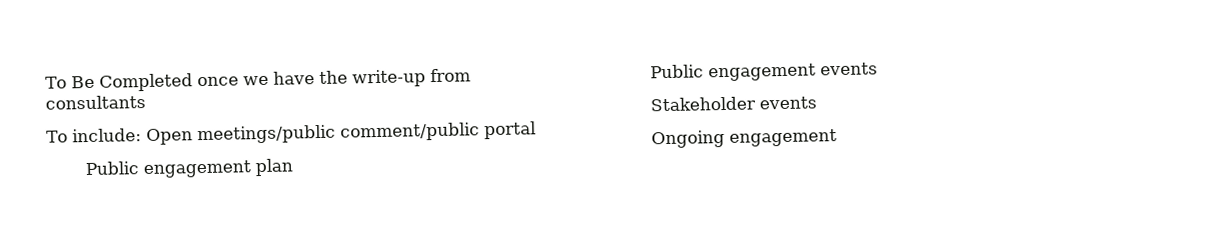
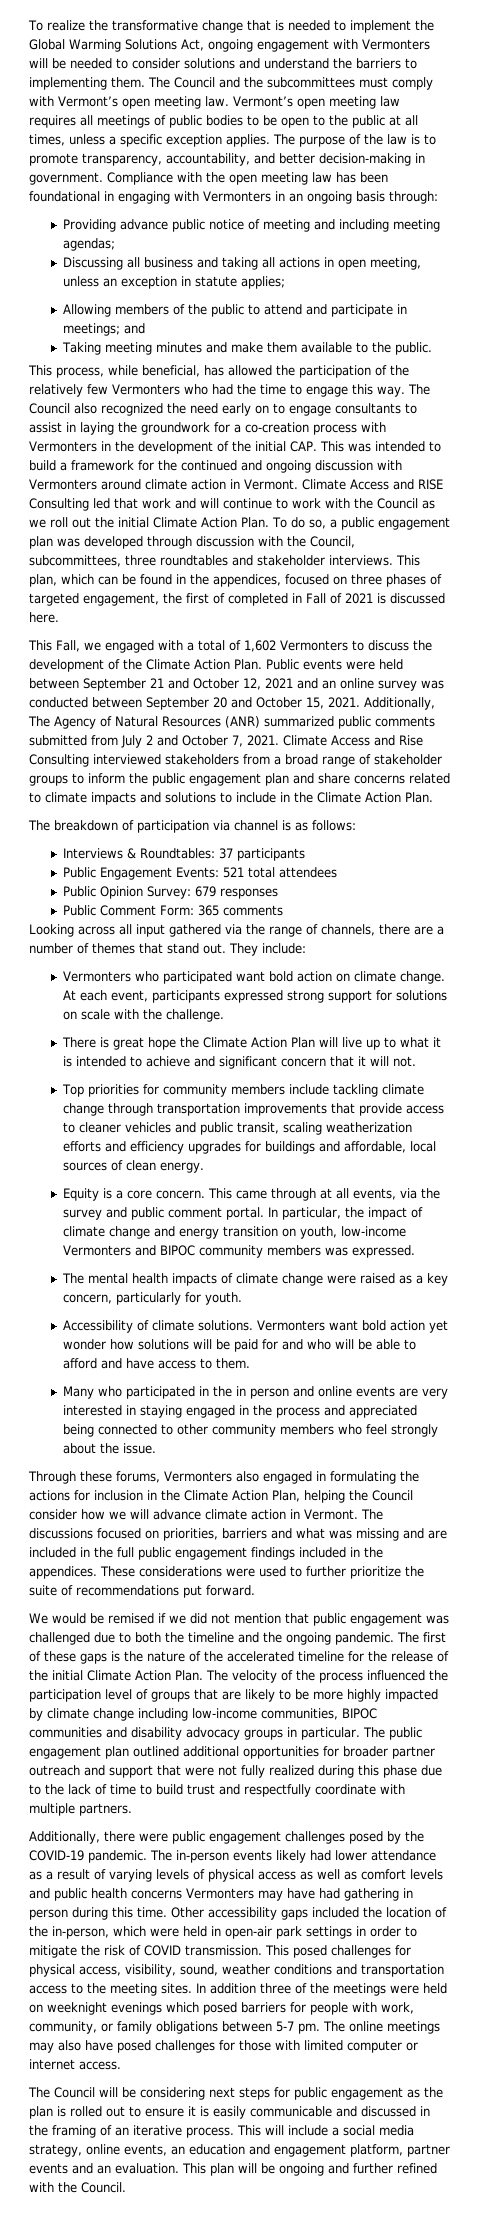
- To Be Completed once we have the write-up from consultants
- To include: Open meetings/public comment/public portal
- Public engagement plan
- Public engagement events
- Stakeholder events
- Ongoing engagement
+ To realize the transformative change that is needed to implement the Global Warming Solutions Act, ongoing engagement with Vermonters will be needed to consider solutions and understand the barriers to implementing them. The Council and the subcommittees must comply with Vermont’s open meeting law. Vermont’s open meeting law requires all meetings of public bodies to be open to the public at all times, unless a specific exception applies. The purpose of the law is to promote transparency, accountability, and better decision-making in government. Compliance with the open meeting law has been foundational in engaging with Vermonters in an ongoing basis through:
+ Providing advance public notice of meeting and including meeting agendas;
+ Discussing all business and taking all actions in open meeting, unless an exception in statute applies;
+ Allowing members of the public to attend and participate in meetings; and
+ Taking meeting minutes and make them available to the public.
+ This process, while beneficial, has allowed the participation of the relatively few Vermonters who had the time to engage this way. The Council also recognized the need early on to engage consultants to assist in laying the groundwork for a co-creation process with Vermonters in the development of the initial CAP. This was intended to build a framework for the continued and ongoing discussion with Vermonters around climate action in Vermont. Climate Access and RISE Consulting led that work and will continue to work with the Council as we roll out the initial Climate Action Plan. To do so, a public engagement plan was developed through discussion with the Council, subcommittees, three roundtables and stakeholder interviews. This plan, which can be found in the appendices, focused on three phases of targeted engagement, the first of completed in Fall of 2021 is discussed here.
+ This Fall, we engaged with a total of 1,602 Vermonters to discuss the development of the Climate Action Plan. Public events were held between September 21 and October 12, 2021 and an online survey was conducted between September 20 and October 15, 2021. Additionally, The Agency of Natural Resources (ANR) summarized public comments submitted from July 2 and October 7, 2021. Climate Access and Rise Consulting interviewed stakeholders from a broad range of stakeholder groups to inform the public engagement plan and share concerns related to climate impacts and solutions to include in the Climate Action Plan.
+ The breakdown of participation via channel is as follows:
+ Interviews & Roundtables: 37 participants
+ Public Engagement Events: 521 total attendees
+ Public Opinion Survey: 679 responses
+ Public Comment Form: 365 comments
+ Looking across all input gathered via the range of channels, there are a number of themes that stand out. They include:
+ Vermonters who participated want bold action on climate change. At each event, participants expressed strong support for solutions on scale with the challenge.
+ There is great hope the Climate Action Plan will live up to what it is intended to achieve and significant concern that it will not.
+ Top priorities for community members include tackling climate change through transportation improvements that provide access to cleaner vehicles and public transit, scaling weatherization efforts and efficiency upgrades for buildings and affordable, local sources of clean energy.
+ Equity is a core concern. This came through at all events, via the survey and public comment portal. In particular, the impact of climate change and energy transition on youth, low-income Vermonters and BIPOC community members was expressed.
+ The mental health impacts of climate change were raised as a key concern, particularly for youth.
+ Accessibility of climate solutions. Vermonters want bold action yet wonder how solutions will be paid for and who will be able to afford and have access to them.
+ Many who participated in the in person and online events are very interested in staying engaged in the process and appreciated being connected to other community members who feel strongly about the issue.
+ Through these forums, Vermonters also engaged in formulating the actions for inclusion in the Climate Action Plan, helping the Council consider how we will advance climate action in Vermont. The discussions focused on priorities, barriers and what was missing and are included in the full public engagement findings included in the appendices. These considerations were used to further prioritize the suite of recommendations put forward.
+ We would be remised if we did not mention that public engagement was challenged due to both the timeline and the ongoing pandemic. The first of these gaps is the nature of the accelerated timeline for the release of the initial Climate Action Plan. The velocity of the process influenced the participation level of groups that are likely to be more highly impacted by climate change including low-income communities, BIPOC communities and disability advocacy groups in particular. The public engagement plan outlined additional opportunities for broader partner outreach and support that were not fully realized during this phase due to the lack of time to build trust and respectfully coordinate with multiple partners.
+ Additionally, there were public engagement challenges posed by the COVID-19 pandemic. The in-person events likely had lower attendance as a result of varying levels of physical access as well as comfort levels and public health concerns Vermonters may have had gathering in person during this time. Other accessibility gaps included the location of the in-person, which were held in open-air park settings in order to mitigate the risk of COVID transmission. This posed challenges for physical access, visibility, sound, weather conditions and transportation access to the meeting sites. In addition three of the meetings were held on weeknight evenings which posed barriers for people with work, community, or family obligations between 5-7 pm. The online meetings may also have posed challenges for those with limited computer or internet access.
+ The Council will be considering next steps for public engagement as the plan is rolled out to ensure it is easily communicable and discussed in the framing of an iterative process. This will include a social media strategy, online events, an education and engagement platform, partner events and an evaluation. This plan will be ongoing and further refined with the Council.

